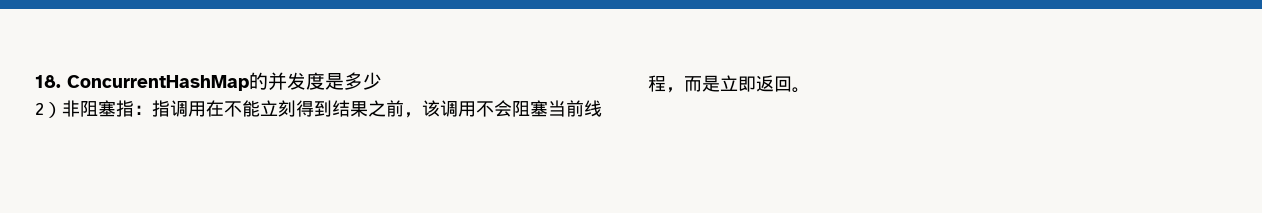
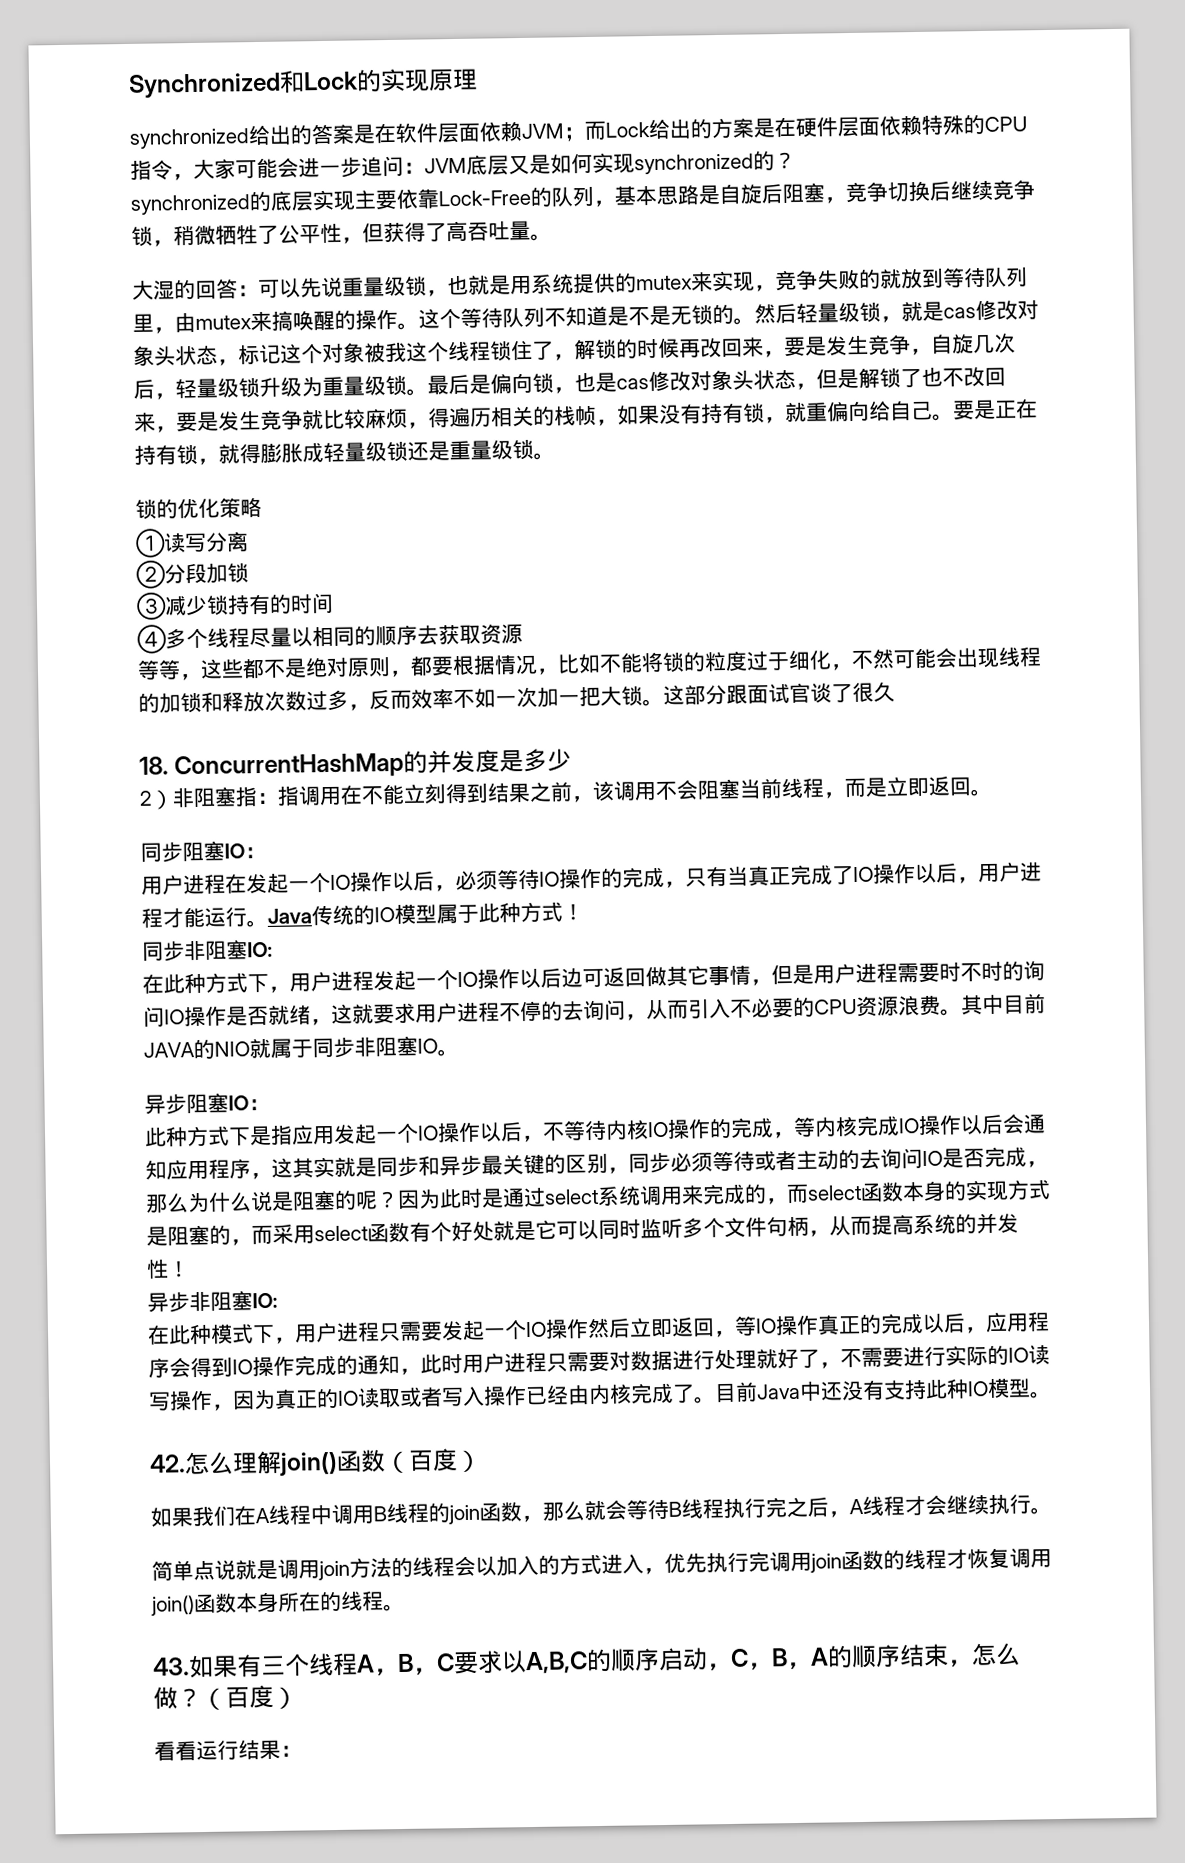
+ Synchronized和Lock的实现原理
+ synchronized给出的答案是在软件层面依赖JVM；而Lock给出的方案是在硬件层面依赖特殊的CPU指令，大家可能会进一步追问：JVM底层又是如何实现synchronized的？
+ synchronized的底层实现主要依靠Lock-Free的队列，基本思路是自旋后阻塞，竞争切换后继续竞争锁，稍微牺牲了公平性，但获得了高吞吐量。
+ 大湿的回答：可以先说重量级锁，也就是用系统提供的mutex来实现，竞争失败的就放到等待队列里，由mutex来搞唤醒的操作。这个等待队列不知道是不是无锁的。然后轻量级锁，就是cas修改对象头状态，标记这个对象被我这个线程锁住了，解锁的时候再改回来，要是发生竞争，自旋几次后，轻量级锁升级为重量级锁。最后是偏向锁，也是cas修改对象头状态，但是解锁了也不改回来，要是发生竞争就比较麻烦，得遍历相关的栈帧，如果没有持有锁，就重偏向给自己。要是正在持有锁，就得膨胀成轻量级锁还是重量级锁。
+ 锁的优化策略
+ ①读写分离
+ ②分段加锁
+ ③减少锁持有的时间
+ ④多个线程尽量以相同的顺序去获取资源
+ 等等，这些都不是绝对原则，都要根据情况，比如不能将锁的粒度过于细化，不然可能会出现线程的加锁和释放次数过多，反而效率不如一次加一把大锁。这部分跟面试官谈了很久
+ 同步阻塞IO：
+ 用户进程在发起一个IO操作以后，必须等待IO操作的完成，只有当真正完成了IO操作以后，用户进程才能运行。Java传统的IO模型属于此种方式！
+ 同步非阻塞IO:
+ 在此种方式下，用户进程发起一个IO操作以后边可返回做其它事情，但是用户进程需要时不时的询问IO操作是否就绪，这就要求用户进程不停的去询问，从而引入不必要的CPU资源浪费。其中目前JAVA的NIO就属于同步非阻塞IO。
+ 异步阻塞IO：
+ 此种方式下是指应用发起一个IO操作以后，不等待内核IO操作的完成，等内核完成IO操作以后会通知应用程序，这其实就是同步和异步最关键的区别，同步必须等待或者主动的去询问IO是否完成，那么为什么说是阻塞的呢？因为此时是通过select系统调用来完成的，而select函数本身的实现方式是阻塞的，而采用select函数有个好处就是它可以同时监听多个文件句柄，从而提高系统的并发性！
+ 异步非阻塞IO:
+ 在此种模式下，用户进程只需要发起一个IO操作然后立即返回，等IO操作真正的完成以后，应用程序会得到IO操作完成的通知，此时用户进程只需要对数据进行处理就好了，不需要进行实际的IO读写操作，因为真正的IO读取或者写入操作已经由内核完成了。目前Java中还没有支持此种IO模型。
+ 42.怎么理解join()函数（百度）
+ 如果我们在A线程中调用B线程的join函数，那么就会等待B线程执行完之后，A线程才会继续执行。
+ 简单点说就是调用join方法的线程会以加入的方式进入，优先执行完调用join函数的线程才恢复调用join()函数本身所在的线程。
+ 43.如果有三个线程A，B，C要求以A,B,C的顺序启动，C，B，A的顺序结束，怎么做？（百度）
+ 看看运行结果：

